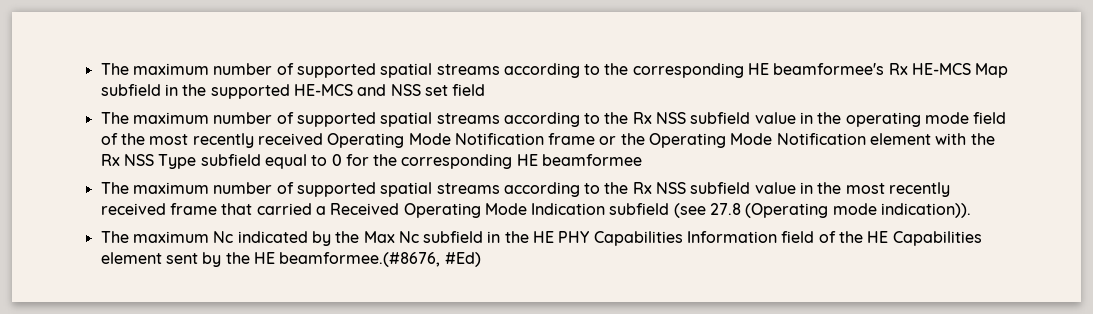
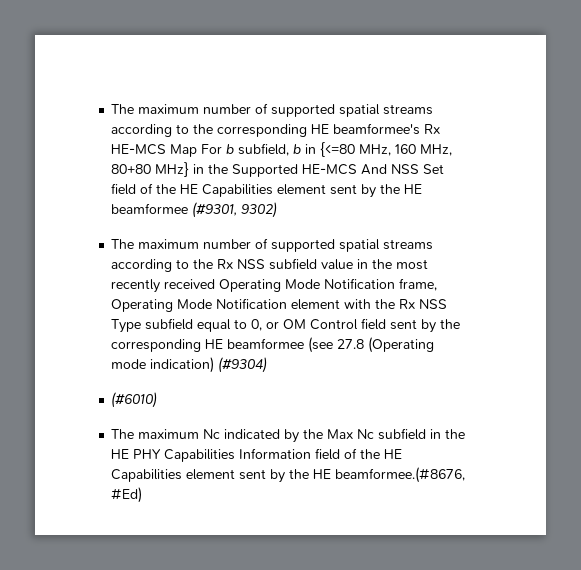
- The maximum number of supported spatial streams according to the corresponding HE beamformee's Rx HE-MCS Map subfield in the supported HE-MCS and NSS set field
- The maximum number of supported spatial streams according to the Rx NSS subfield value in the operating mode field of the most recently received Operating Mode Notification frame or the Operating Mode Notification element with the Rx NSS Type subfield equal to 0 for the corresponding HE beamformee
+ The maximum number of supported spatial streams according to the corresponding HE beamformee's Rx HE-MCS Map For b subfield, b in {<=80 MHz, 160 MHz, 80+80 MHz} in the Supported HE-MCS And NSS Set field of the HE Capabilities element sent by the HE beamformee (#9301, 9302)
- The maximum number of supported spatial streams according to the Rx NSS subfield value in the most recently received frame that carried a Received Operating Mode Indication subfield (see 27.8 (Operating mode indication)).
+ The maximum number of supported spatial streams according to the Rx NSS subfield value in the most recently received Operating Mode Notification frame, Operating Mode Notification element with the Rx NSS Type subfield equal to 0, or OM Control field sent by the corresponding HE beamformee (see 27.8 (Operating mode indication) (#9304)
+ (#6010)

